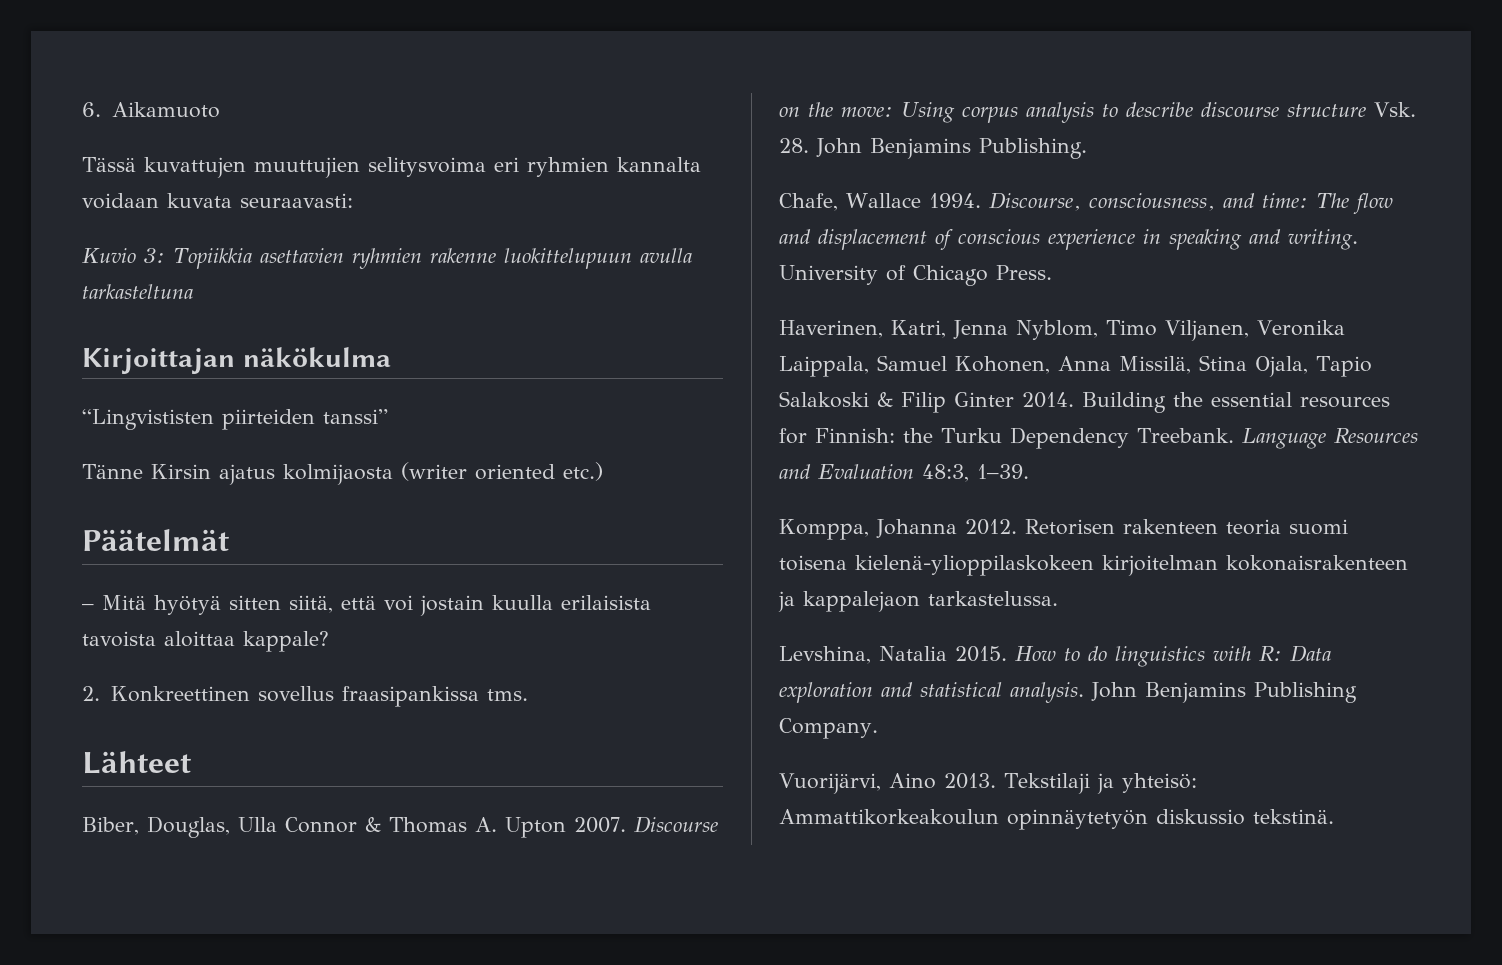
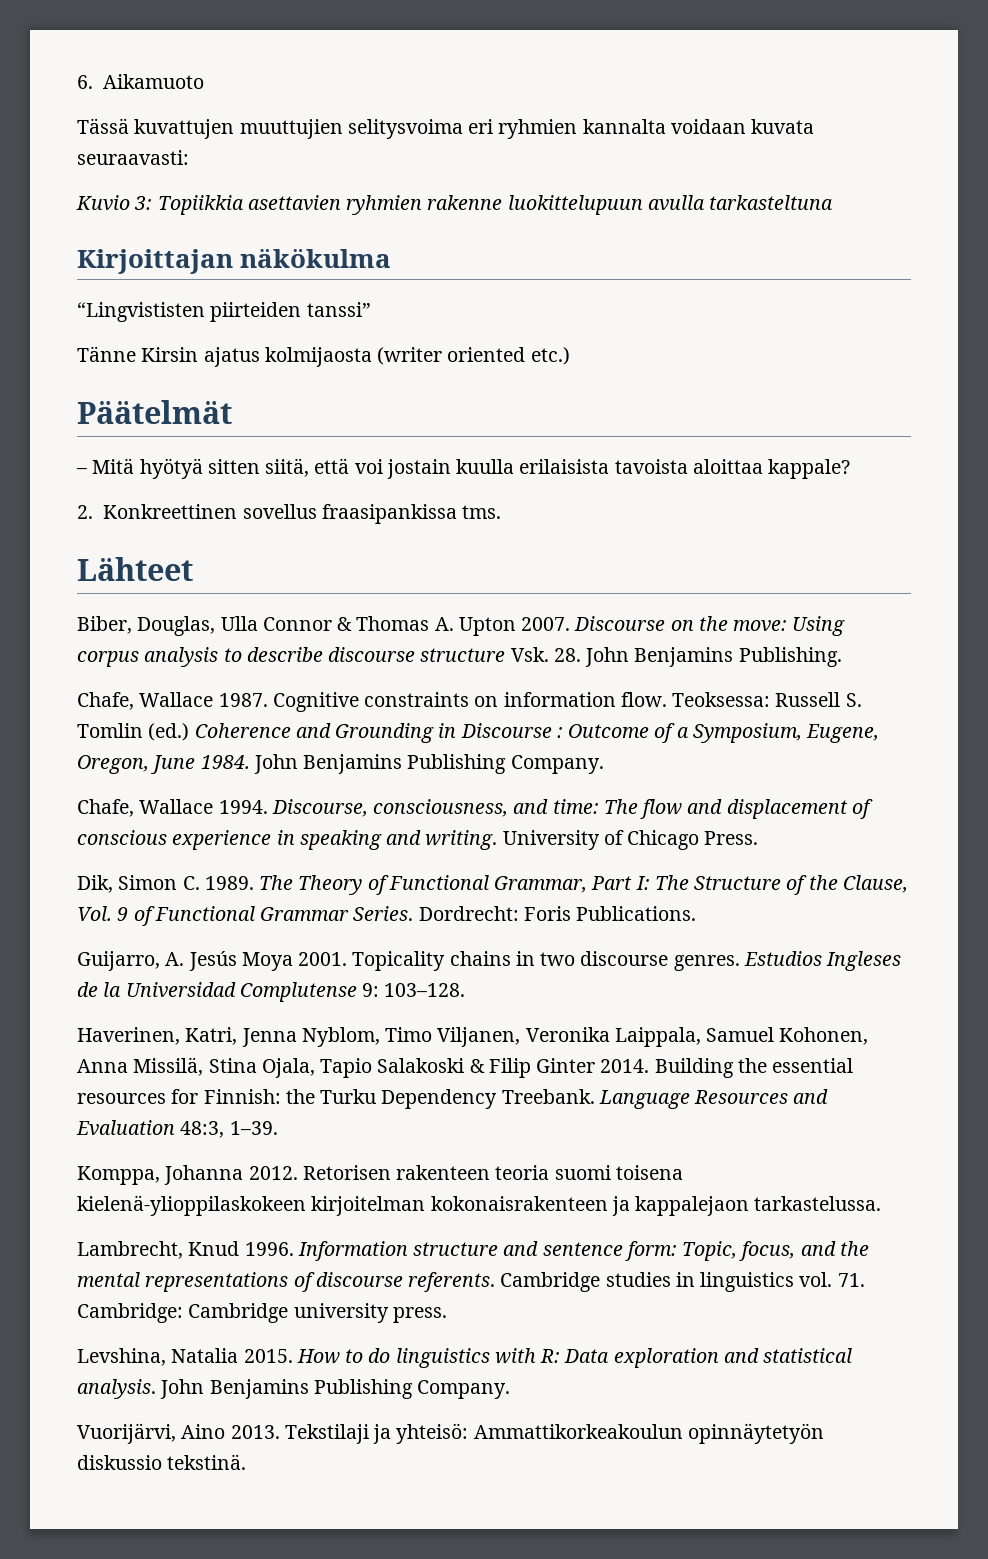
+ Chafe, Wallace 1987. Cognitive constraints on information flow. Teoksessa: Russell S. Tomlin (ed.) Coherence and Grounding in Discourse : Outcome of a Symposium, Eugene, Oregon, June 1984. John Benjamins Publishing Company.
+ Dik, Simon C. 1989. The Theory of Functional Grammar, Part I: The Structure of the Clause, Vol. 9 of Functional Grammar Series. Dordrecht: Foris Publications.
+ Guijarro, A. Jesús Moya 2001. Topicality chains in two discourse genres. Estudios Ingleses de la Universidad Complutense 9: 103–128.
+ Lambrecht, Knud 1996. Information structure and sentence form: Topic, focus, and the mental representations of discourse referents. Cambridge studies in linguistics vol. 71. Cambridge: Cambridge university press.

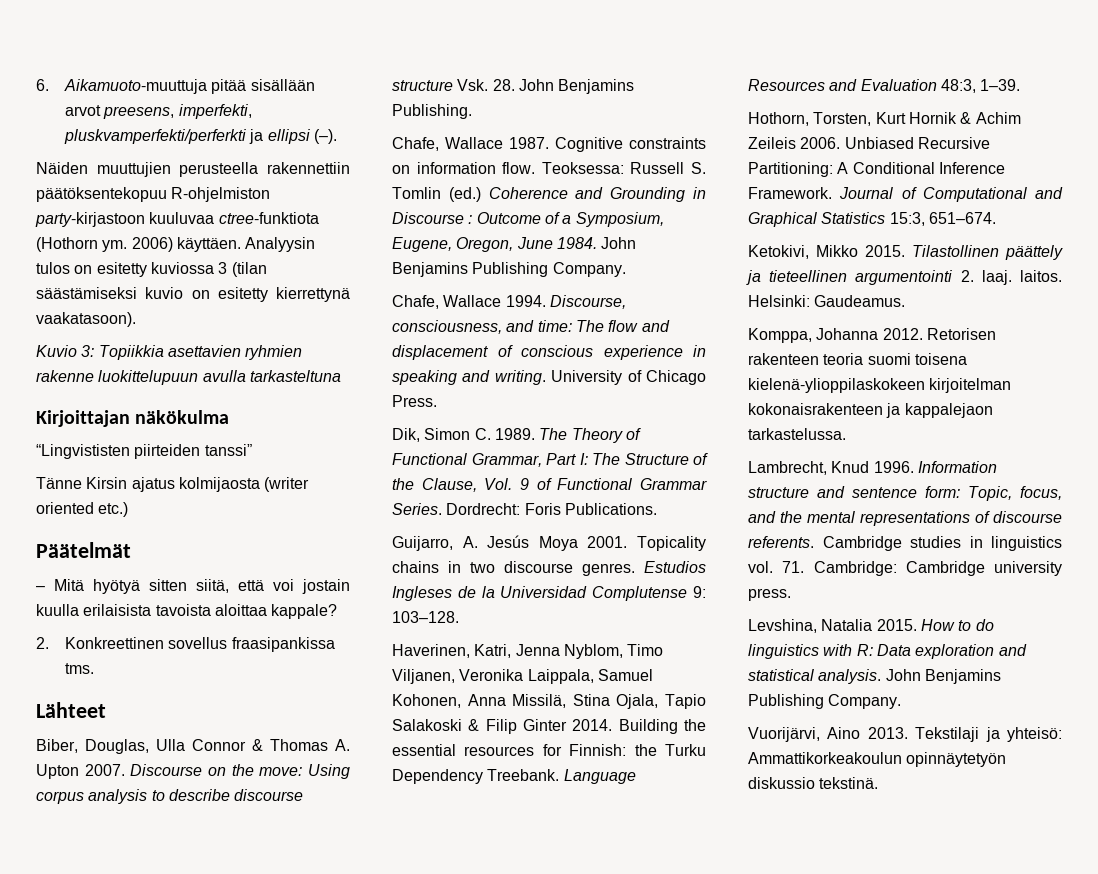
- 6. Aikamuoto
- Tässä kuvattujen muuttujien selitysvoima eri ryhmien kannalta voidaan kuvata seuraavasti:
+ 6. Aikamuoto-muuttuja pitää sisällään arvot preesens, imperfekti, pluskvamperfekti/perferkti ja ellipsi (–).
+ Näiden muuttujien perusteella rakennettiin päätöksentekopuu R-ohjelmiston party-kirjastoon kuuluvaa ctree-funktiota (Hothorn ym. 2006) käyttäen. Analyysin tulos on esitetty kuviossa 3 (tilan säästämiseksi kuvio on esitetty kierrettynä vaakatasoon).
+ Hothorn, Torsten, Kurt Hornik & Achim Zeileis 2006. Unbiased Recursive Partitioning: A Conditional Inference Framework. Journal of Computational and Graphical Statistics 15:3, 651–674.
+ Ketokivi, Mikko 2015. Tilastollinen päättely ja tieteellinen argumentointi 2. laaj. laitos. Helsinki: Gaudeamus.

